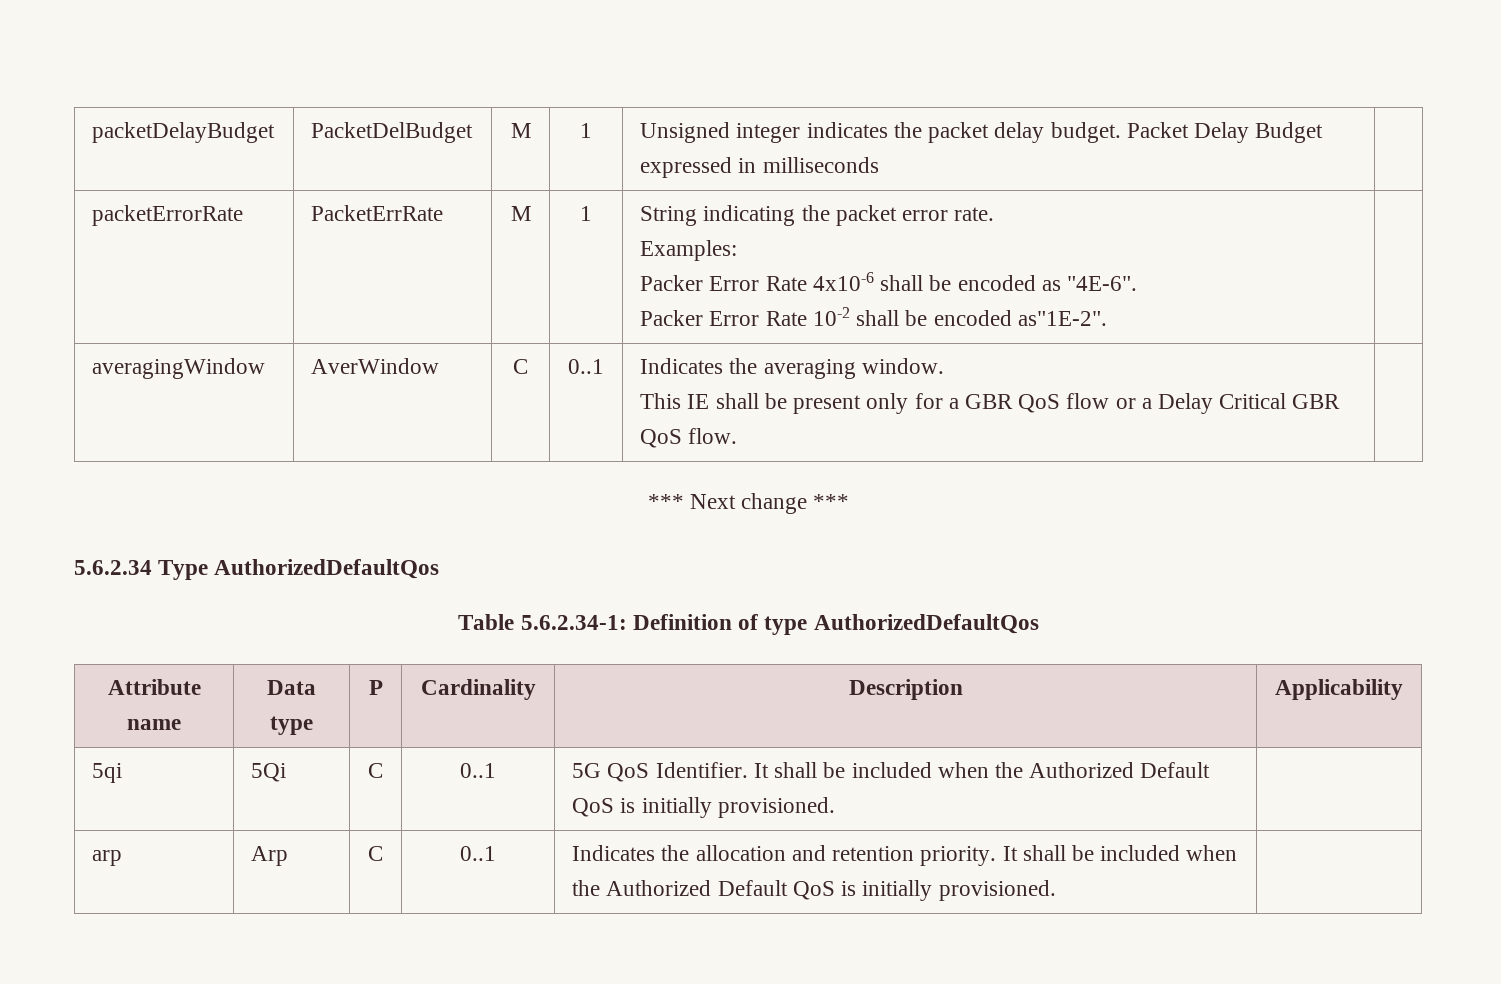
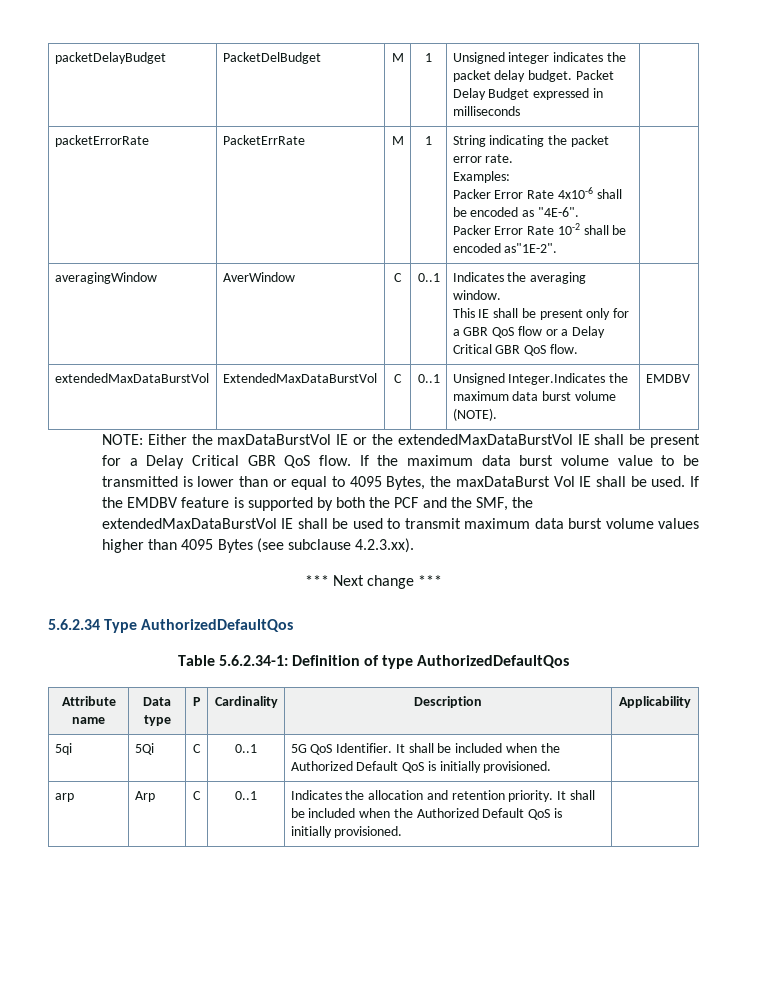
+ extendedMaxDataBurstVol | ExtendedMaxDataBurstVol | C | 0..1 | Unsigned Integer.Indicates the maximum data burst volume (NOTE). | EMDBV
+ NOTE: Either the maxDataBurstVol IE or the extendedMaxDataBurstVol IE shall be present for a Delay Critical GBR QoS flow. If the maximum data burst volume value to be transmitted is lower than or equal to 4095 Bytes, the maxDataBurst Vol IE shall be used. If the EMDBV feature is supported by both the PCF and the SMF, the extendedMaxDataBurstVol IE shall be used to transmit maximum data burst volume values higher than 4095 Bytes (see subclause 4.2.3.xx).

